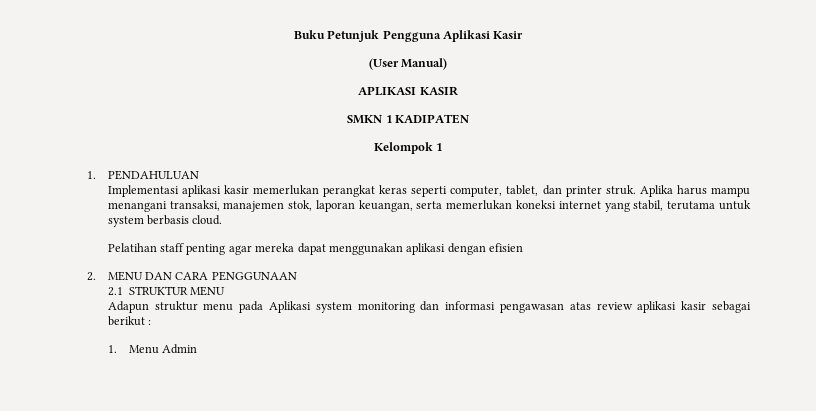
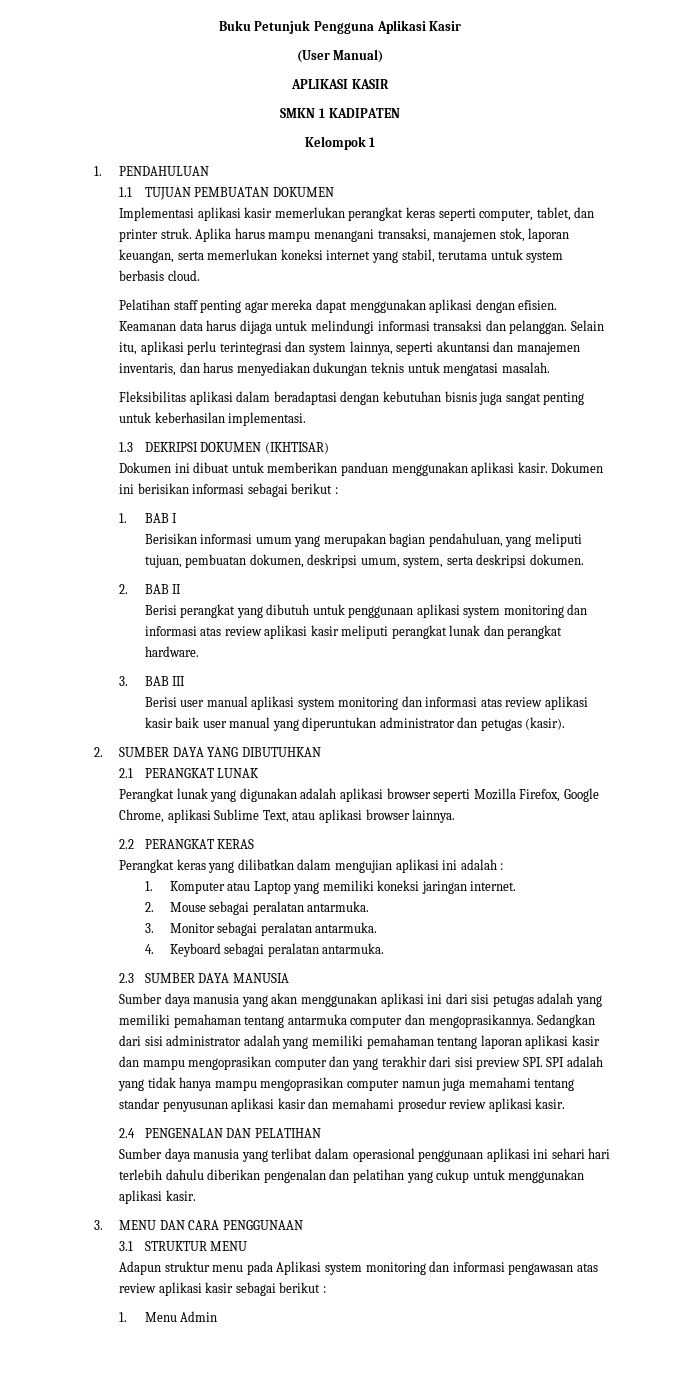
+ 1.1 TUJUAN PEMBUATAN DOKUMEN
- Pelatihan staff penting agar mereka dapat menggunakan aplikasi dengan efisien
- 2. MENU DAN CARA PENGGUNAAN
+ Pelatihan staff penting agar mereka dapat menggunakan aplikasi dengan efisien. Keamanan data harus dijaga untuk melindungi informasi transaksi dan pelanggan. Selain itu, aplikasi perlu terintegrasi dan system lainnya, seperti akuntansi dan manajemen inventaris, dan harus menyediakan dukungan teknis untuk mengatasi masalah.
+ Fleksibilitas aplikasi dalam beradaptasi dengan kebutuhan bisnis juga sangat penting untuk keberhasilan implementasi.
+ 1.3 DEKRIPSI DOKUMEN (IKHTISAR)
+ Dokumen ini dibuat untuk memberikan panduan menggunakan aplikasi kasir. Dokumen ini berisikan informasi sebagai berikut :
+ 1. BAB I
+ Berisikan informasi umum yang merupakan bagian pendahuluan, yang meliputi tujuan, pembuatan dokumen, deskripsi umum, system, serta deskripsi dokumen.
+ 2. BAB II
+ Berisi perangkat yang dibutuh untuk penggunaan aplikasi system monitoring dan informasi atas review aplikasi kasir meliputi perangkat lunak dan perangkat hardware.
+ 3. BAB III
+ Berisi user manual aplikasi system monitoring dan informasi atas review aplikasi kasir baik user manual yang diperuntukan administrator dan petugas (kasir).
+ 2. SUMBER DAYA YANG DIBUTUHKAN
+ 2.1 PERANGKAT LUNAK
+ Perangkat lunak yang digunakan adalah aplikasi browser seperti Mozilla Firefox, Google Chrome, aplikasi Sublime Text, atau aplikasi browser lainnya.
+ 2.2 PERANGKAT KERAS
+ Perangkat keras yang dilibatkan dalam mengujian aplikasi ini adalah :
+ 1. Komputer atau Laptop yang memiliki koneksi jaringan internet.
+ 2. Mouse sebagai peralatan antarmuka.
+ 3. Monitor sebagai peralatan antarmuka.
+ 4. Keyboard sebagai peralatan antarmuka.
+ 2.3 SUMBER DAYA MANUSIA
+ Sumber daya manusia yang akan menggunakan aplikasi ini dari sisi petugas adalah yang memiliki pemahaman tentang antarmuka computer dan mengoprasikannya. Sedangkan dari sisi administrator adalah yang memiliki pemahaman tentang laporan aplikasi kasir dan mampu mengoprasikan computer dan yang terakhir dari sisi preview SPI. SPI adalah yang tidak hanya mampu mengoprasikan computer namun juga memahami tentang standar penyusunan aplikasi kasir dan memahami prosedur review aplikasi kasir.
+ 2.4 PENGENALAN DAN PELATIHAN
+ Sumber daya manusia yang terlibat dalam operasional penggunaan aplikasi ini sehari hari terlebih dahulu diberikan pengenalan dan pelatihan yang cukup untuk menggunakan aplikasi kasir.
+ 3. MENU DAN CARA PENGGUNAAN
- 2.1 STRUKTUR MENU
+ 3.1 STRUKTUR MENU

